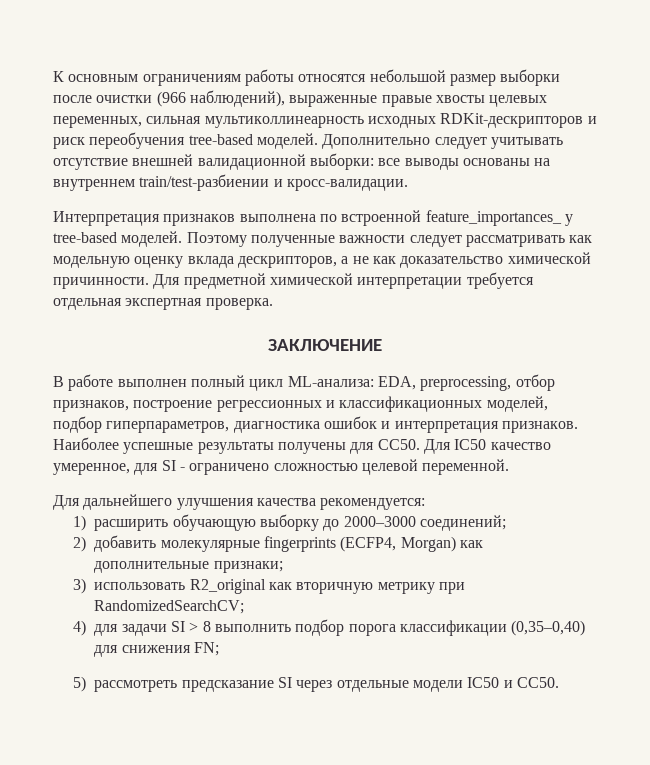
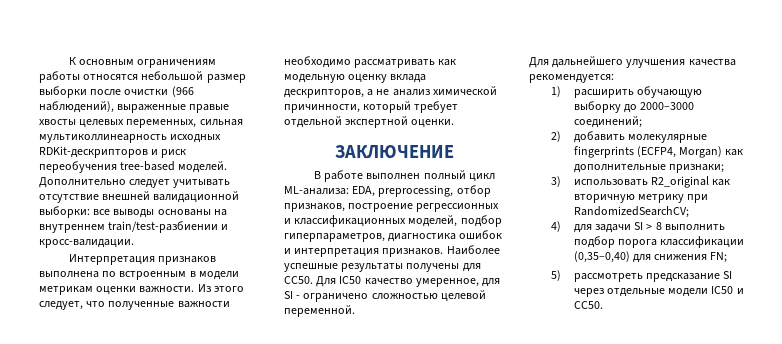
- Интерпретация признаков выполнена по встроенной feature_importances_ у tree-based моделей. Поэтому полученные важности следует рассматривать как модельную оценку вклада дескрипторов, а не как доказательство химической причинности. Для предметной химической интерпретации требуется отдельная экспертная проверка.
+ Интерпретация признаков выполнена по встроенным в модели метрикам оценки важности. Из этого следует, что полученные важности необходимо рассматривать как модельную оценку вклада дескрипторов, а не анализ химической причинности, который требует отдельной экспертной оценки.

